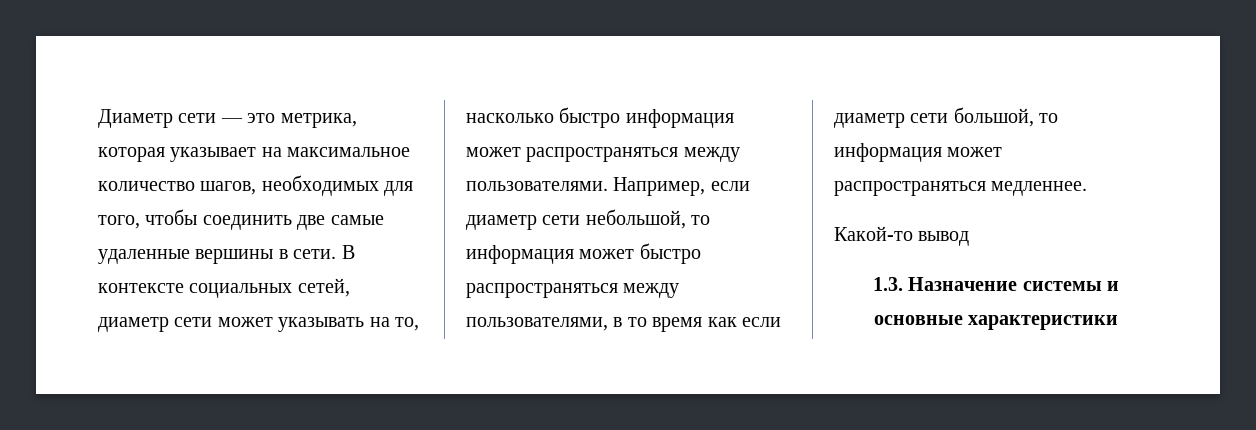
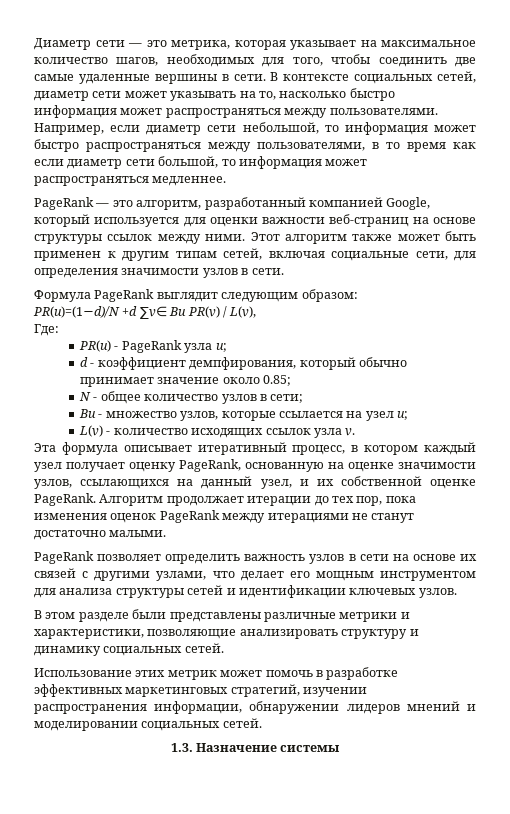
- Какой-то вывод
+ PageRank — это алгоритм, разработанный компанией Google, который используется для оценки важности веб-страниц на основе структуры ссылок между ними. Этот алгоритм также может быть применен к другим типам сетей, включая социальные сети, для определения значимости узлов в сети.
+ Формула PageRank выглядит следующим образом:
+ PR(u)=(1−d)/N +d ∑v∈ Bu PR(v) / L(v),
+ Где:
+ PR(u) - PageRank узла u;
+ d - коэффициент демпфирования, который обычно принимает значение около 0.85;
+ N - общее количество узлов в сети;
+ Bu - множество узлов, которые ссылается на узел u;
+ L(v) - количество исходящих ссылок узла v.
+ Эта формула описывает итеративный процесс, в котором каждый узел получает оценку PageRank, основанную на оценке значимости узлов, ссылающихся на данный узел, и их собственной оценке PageRank. Алгоритм продолжает итерации до тех пор, пока изменения оценок PageRank между итерациями не станут достаточно малыми.
+ PageRank позволяет определить важность узлов в сети на основе их связей с другими узлами, что делает его мощным инструментом для анализа структуры сетей и идентификации ключевых узлов.
+ В этом разделе были представлены различные метрики и характеристики, позволяющие анализировать структуру и динамику социальных сетей.
+ Использование этих метрик может помочь в разработке эффективных маркетинговых стратегий, изучении распространения информации, обнаружении лидеров мнений и моделировании социальных сетей.
- 1.3. Назначение системы и основные характеристики
+ 1.3. Назначение системы

